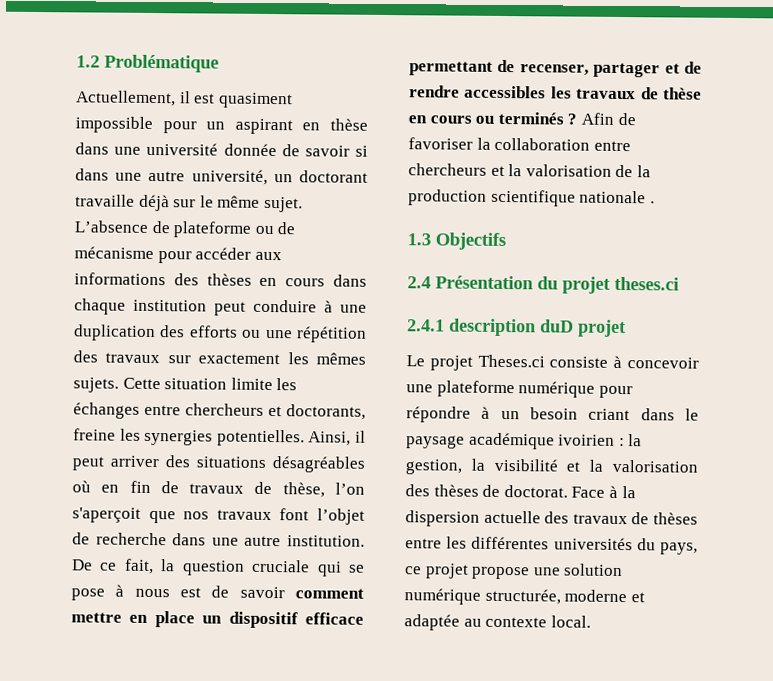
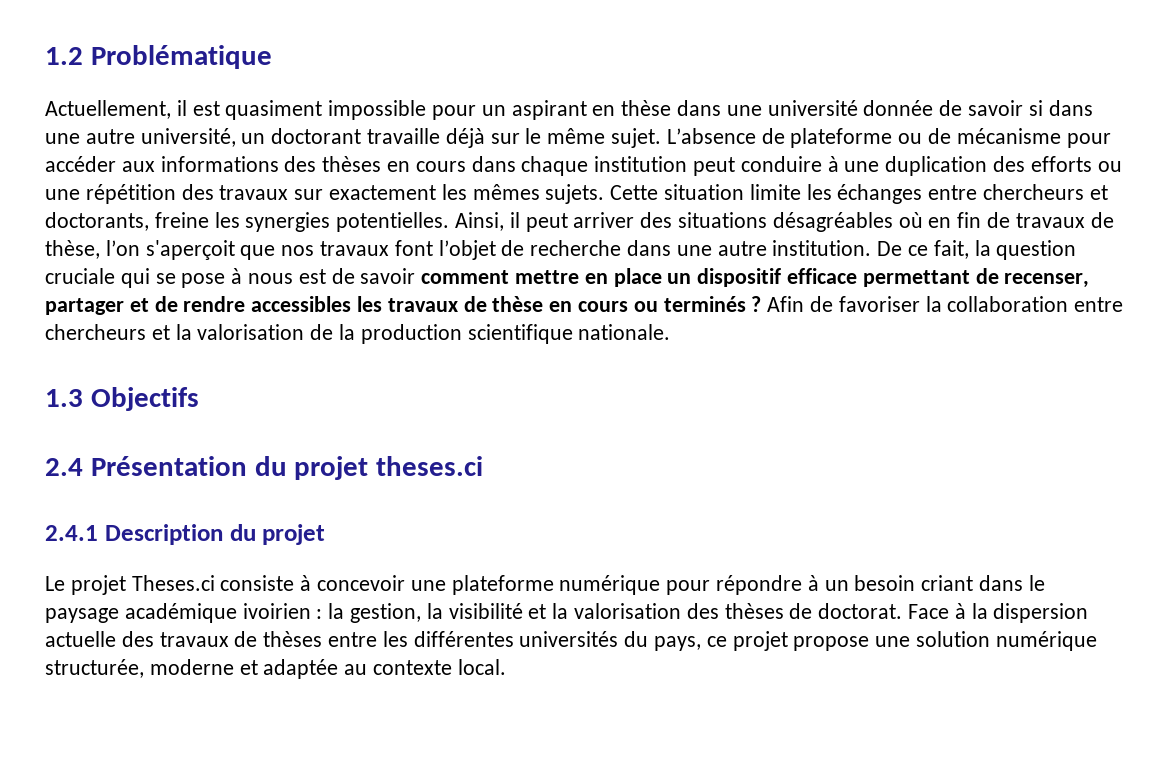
- Afin de favoriser la collaboration entre chercheurs et la valorisation de la production scientifique nationale .
+ Afin de favoriser la collaboration entre chercheurs et la valorisation de la production scientifique nationale.
- 2.4.1 description duD projet
+ 2.4.1 Description du projet

